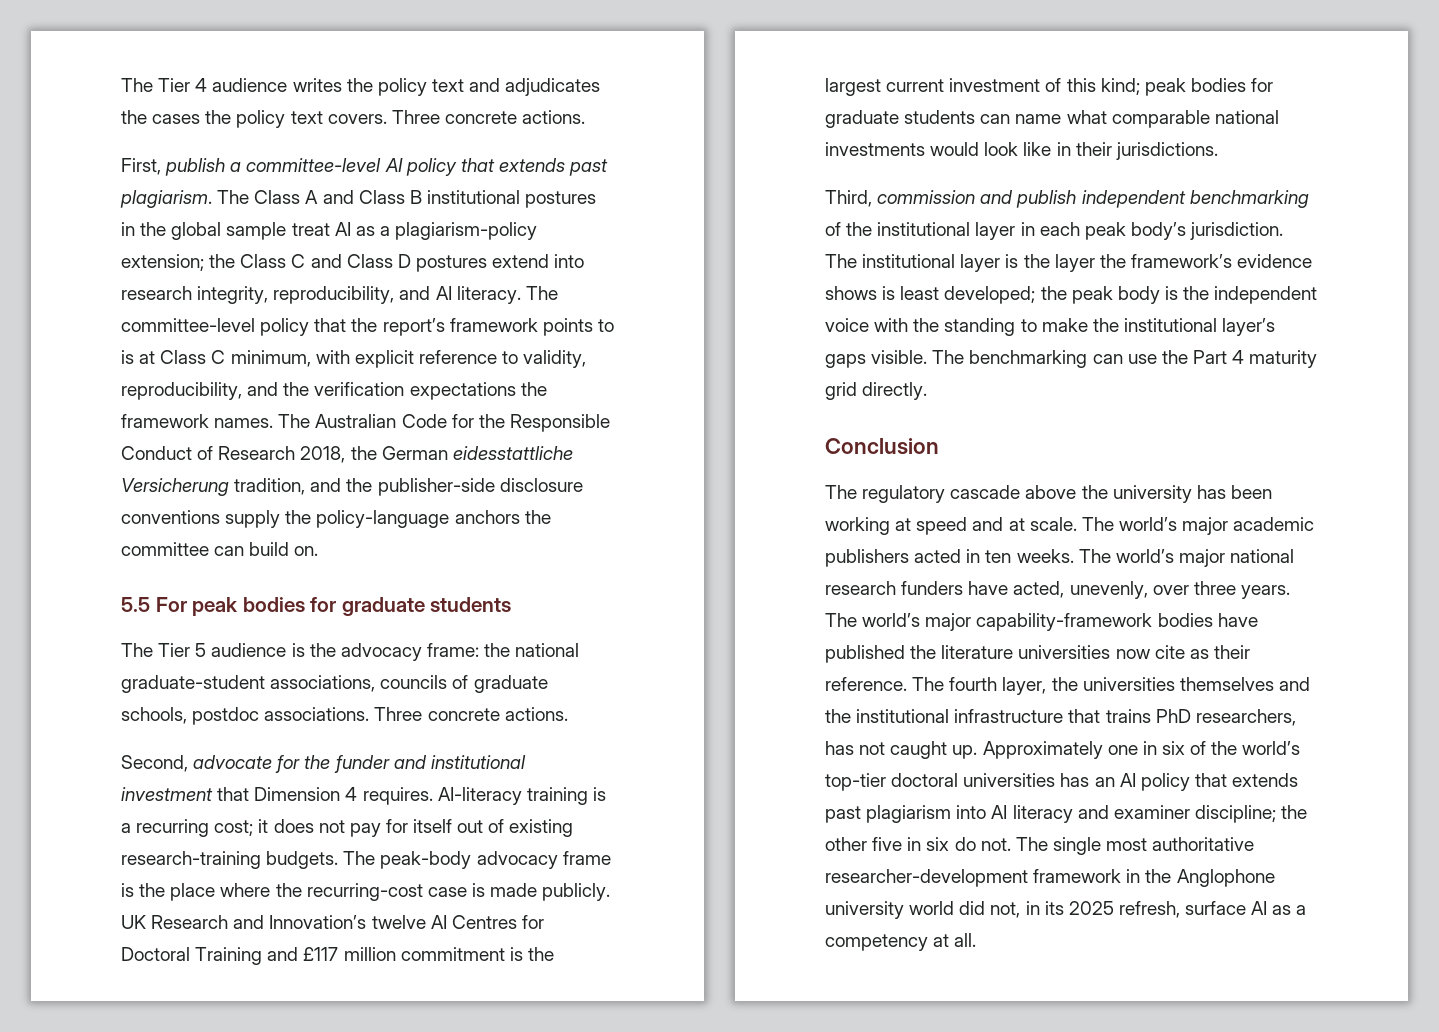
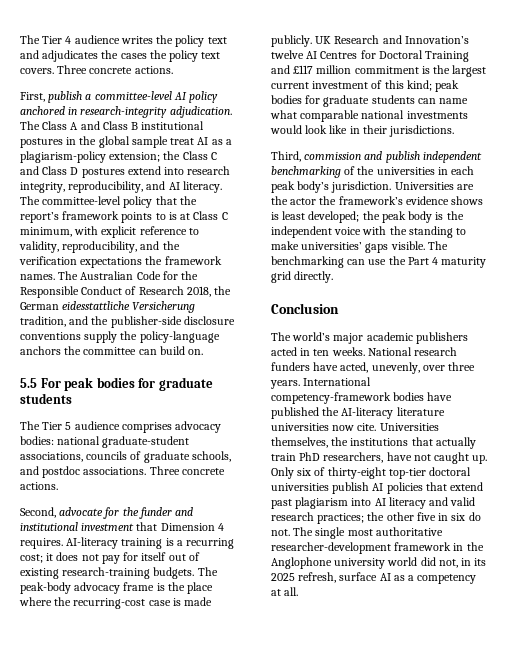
- First, publish a committee-level AI policy that extends past plagiarism.
+ First, publish a committee-level AI policy anchored in research-integrity adjudication.
- The Tier 5 audience is the advocacy frame: the national graduate-student associations, councils of graduate schools, postdoc associations.
+ The Tier 5 audience comprises advocacy bodies: national graduate-student associations, councils of graduate schools, and postdoc associations.
- Third, commission and publish independent benchmarking of the institutional layer in each peak body’s jurisdiction.
+ Third, commission and publish independent benchmarking of the universities in each peak body’s jurisdiction.
- The institutional layer is the layer the framework’s evidence shows is least developed; the peak body is the independent voice with the standing to make the institutional layer’s gaps visible.
+ Universities are the actor the framework’s evidence shows is least developed; the peak body is the independent voice with the standing to make universities’ gaps visible.
- The regulatory cascade above the university has been working at speed and at scale. The world’s major academic publishers acted in ten weeks.
+ The world’s major academic publishers acted in ten weeks.
- The world’s major national research funders have acted, unevenly, over three years.
+ National research funders have acted, unevenly, over three years.
- The world’s major capability-framework bodies have published the literature universities now cite as their reference. The fourth layer, the universities themselves and the institutional infrastructure that trains PhD researchers, has not caught up.
+ International competency-framework bodies have published the AI-literacy literature universities now cite. Universities themselves, the institutions that actually train PhD researchers, have not caught up.
- Approximately one in six of the world’s top-tier doctoral universities has an AI policy that extends past plagiarism into AI literacy and examiner discipline; the other five in six do not.
+ Only six of thirty-eight top-tier doctoral universities publish AI policies that extend past plagiarism into AI literacy and valid research practices; the other five in six do not.

